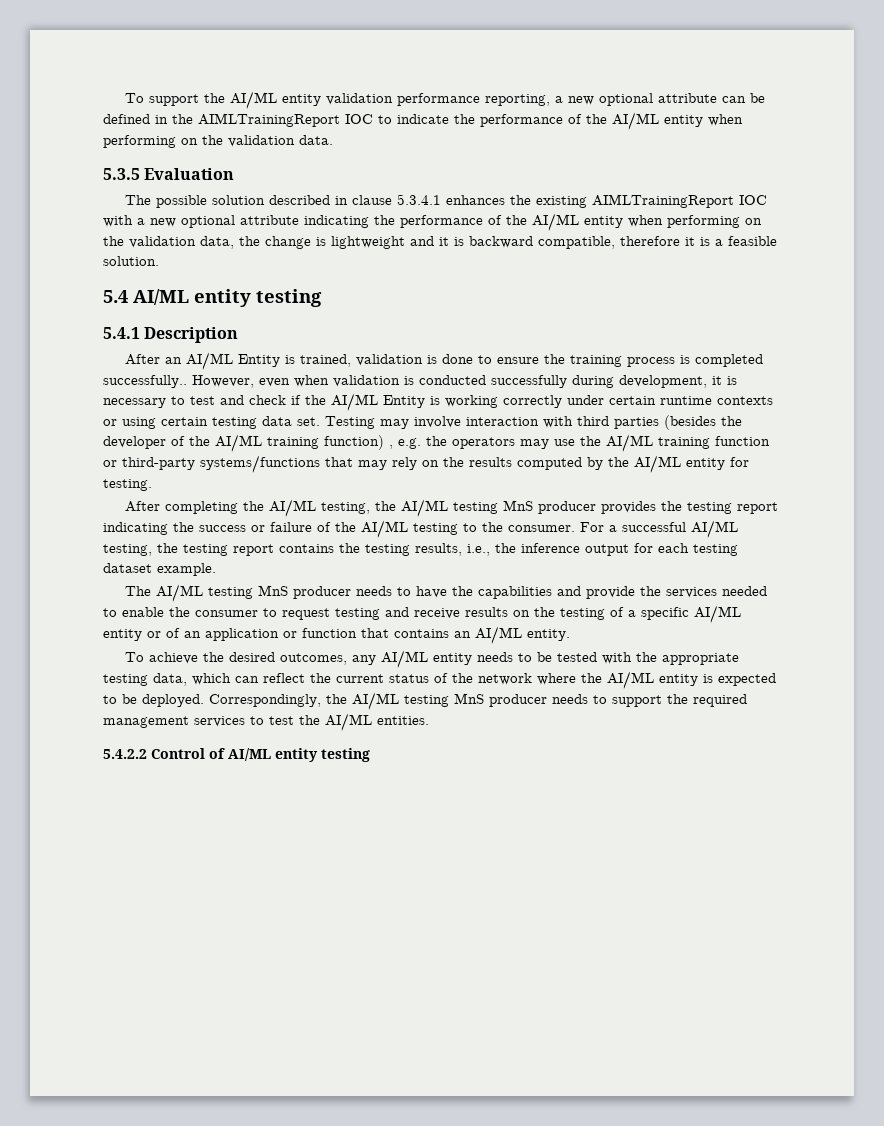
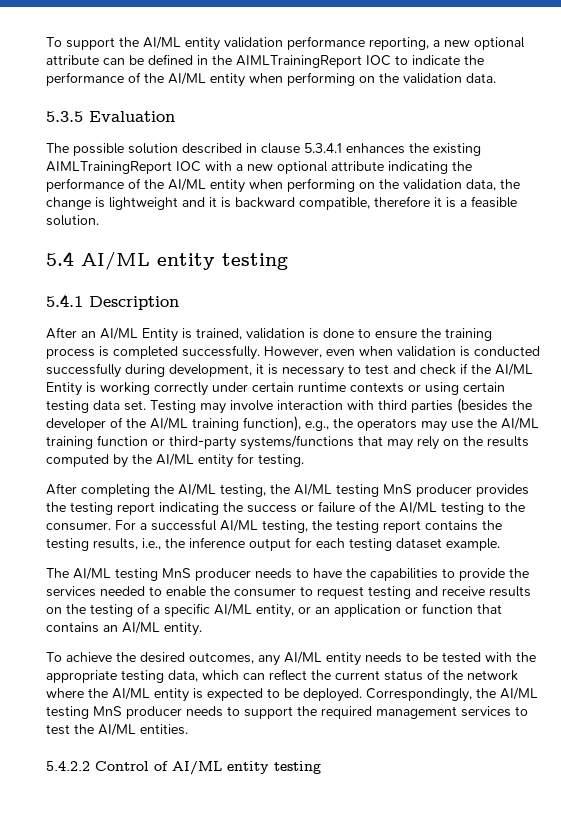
- After an AI/ML Entity is trained, validation is done to ensure the training process is completed successfully..
+ After an AI/ML Entity is trained, validation is done to ensure the training process is completed successfully.
- Testing may involve interaction with third parties (besides the developer of the AI/ML training function) , e.g. the operators may use the AI/ML training function or third-party systems/functions that may rely on the results computed by the AI/ML entity for testing.
+ Testing may involve interaction with third parties (besides the developer of the AI/ML training function), e.g., the operators may use the AI/ML training function or third-party systems/functions that may rely on the results computed by the AI/ML entity for testing.
- The AI/ML testing MnS producer needs to have the capabilities and provide the services needed to enable the consumer to request testing and receive results on the testing of a specific AI/ML entity or of an application or function that contains an AI/ML entity.
+ The AI/ML testing MnS producer needs to have the capabilities to provide the services needed to enable the consumer to request testing and receive results on the testing of a specific AI/ML entity, or an application or function that contains an AI/ML entity.

